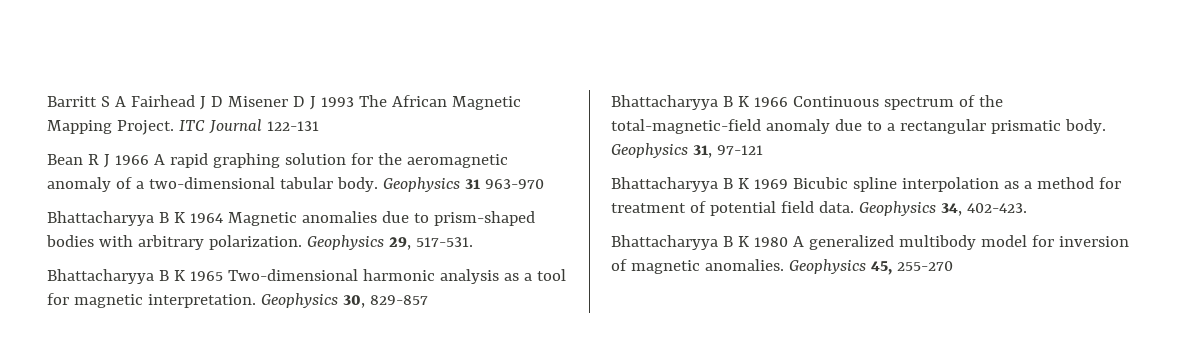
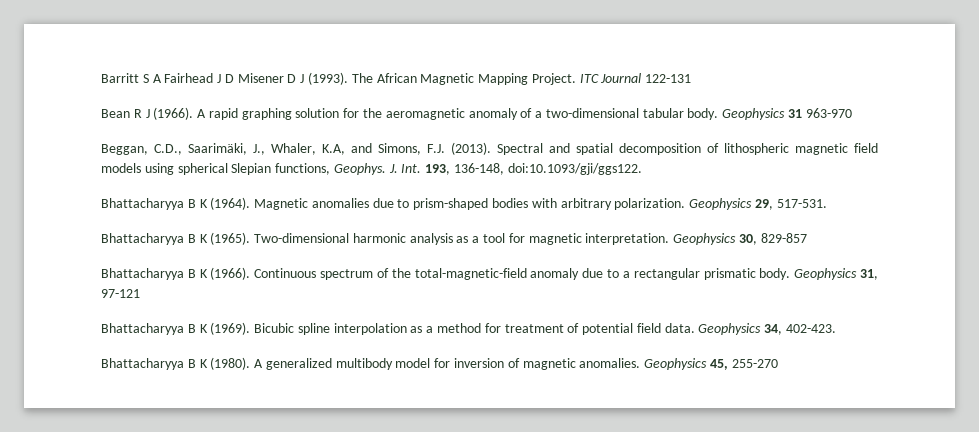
- Barritt S A Fairhead J D Misener D J 1993 The African Magnetic Mapping Project.
+ Barritt S A Fairhead J D Misener D J (1993). The African Magnetic Mapping Project.
- Bean R J 1966 A rapid graphing solution for the aeromagnetic anomaly of a two-dimensional tabular body.
+ Bean R J (1966). A rapid graphing solution for the aeromagnetic anomaly of a two-dimensional tabular body.
- Bhattacharyya B K 1964 Magnetic anomalies due to prism-shaped bodies with arbitrary polarization.
+ Beggan, C.D., Saarimäki, J., Whaler, K.A, and Simons, F.J. (2013). Spectral and spatial decomposition of lithospheric magnetic field models using spherical Slepian functions, Geophys. J. Int. 193, 136-148, doi:10.1093/gji/ggs122.
+ Bhattacharyya B K (1964). Magnetic anomalies due to prism-shaped bodies with arbitrary polarization.
- Bhattacharyya B K 1965 Two-dimensional harmonic analysis as a tool for magnetic interpretation.
+ Bhattacharyya B K (1965). Two-dimensional harmonic analysis as a tool for magnetic interpretation.
- Bhattacharyya B K 1966 Continuous spectrum of the total-magnetic-field anomaly due to a rectangular prismatic body.
+ Bhattacharyya B K (1966). Continuous spectrum of the total-magnetic-field anomaly due to a rectangular prismatic body.
- Bhattacharyya B K 1969 Bicubic spline interpolation as a method for treatment of potential field data.
+ Bhattacharyya B K (1969). Bicubic spline interpolation as a method for treatment of potential field data.
- Bhattacharyya B K 1980 A generalized multibody model for inversion of magnetic anomalies.
+ Bhattacharyya B K (1980). A generalized multibody model for inversion of magnetic anomalies.

